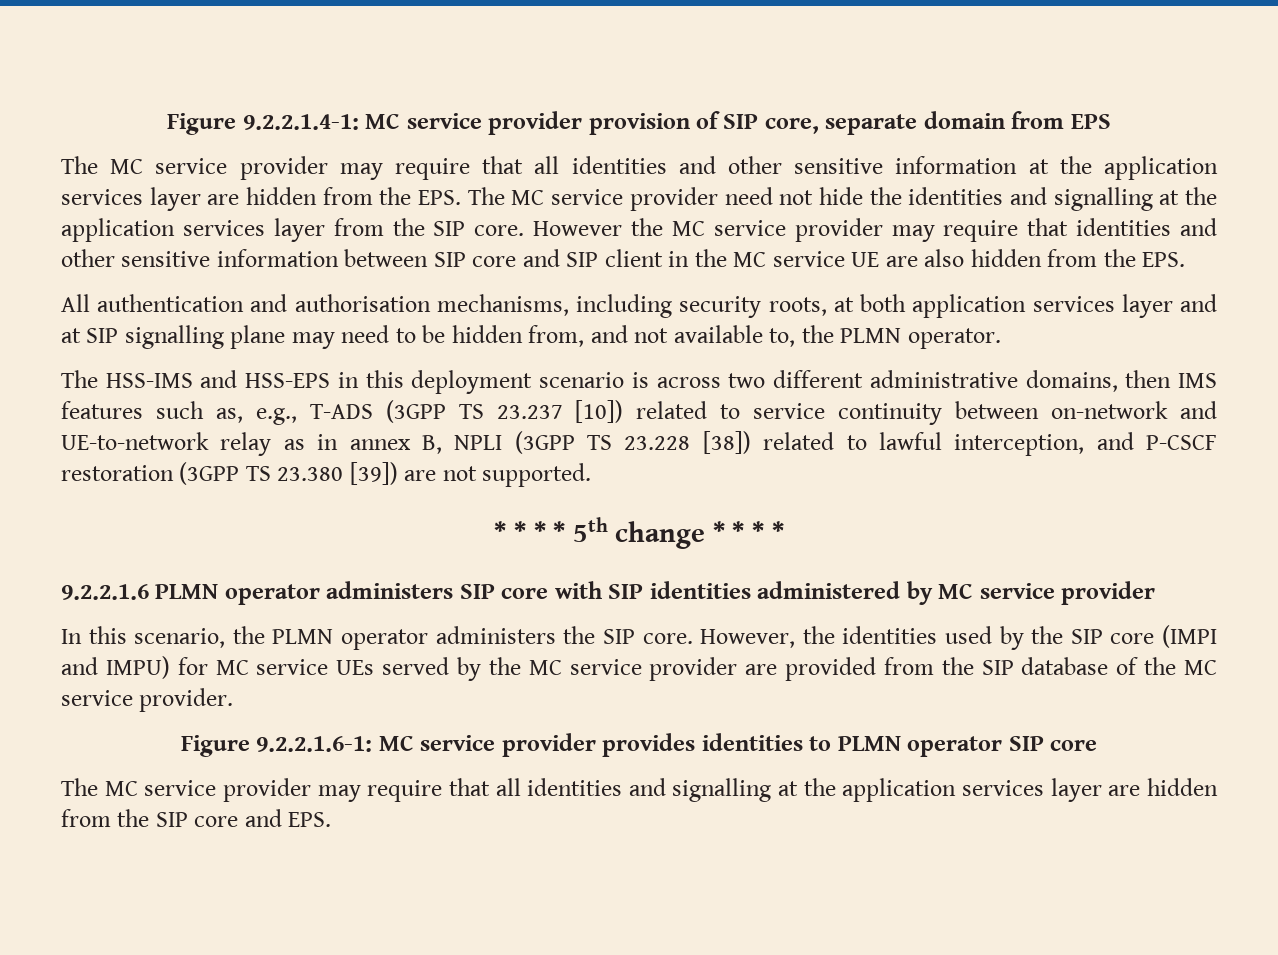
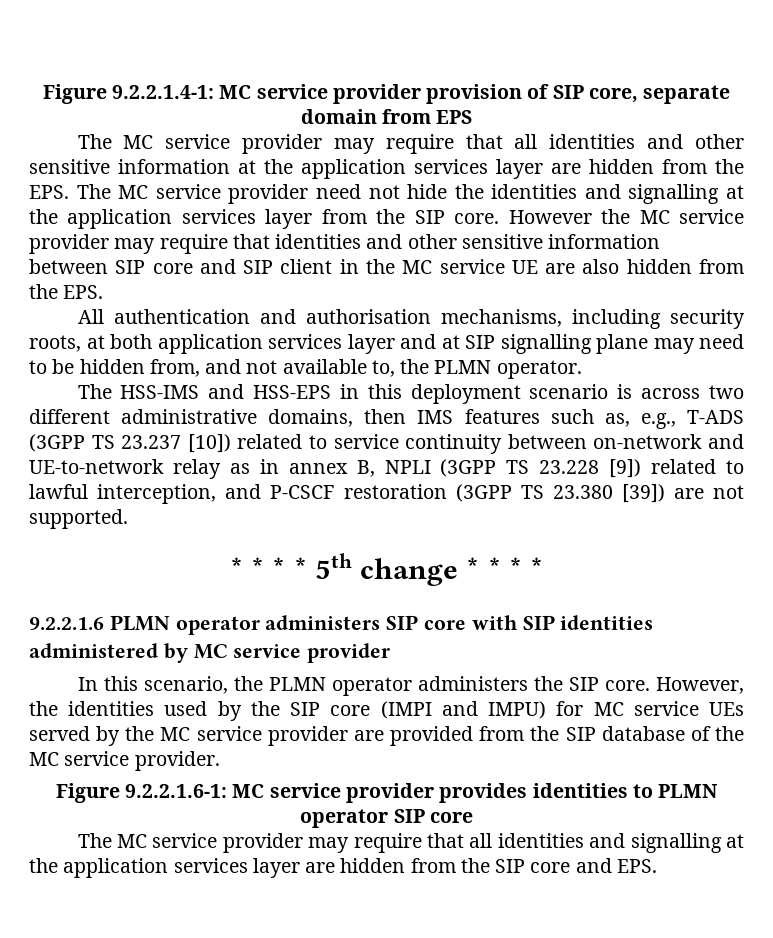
- The HSS-IMS and HSS-EPS in this deployment scenario is across two different administrative domains, then IMS features such as, e.g., T-ADS (3GPP TS 23.237 [10]) related to service continuity between on-network and UE-to-network relay as in annex B, NPLI (3GPP TS 23.228 [38]) related to lawful interception, and P-CSCF restoration (3GPP TS 23.380 [39]) are not supported.
+ The HSS-IMS and HSS-EPS in this deployment scenario is across two different administrative domains, then IMS features such as, e.g., T-ADS (3GPP TS 23.237 [10]) related to service continuity between on-network and UE-to-network relay as in annex B, NPLI (3GPP TS 23.228 [9]) related to lawful interception, and P-CSCF restoration (3GPP TS 23.380 [39]) are not supported.

